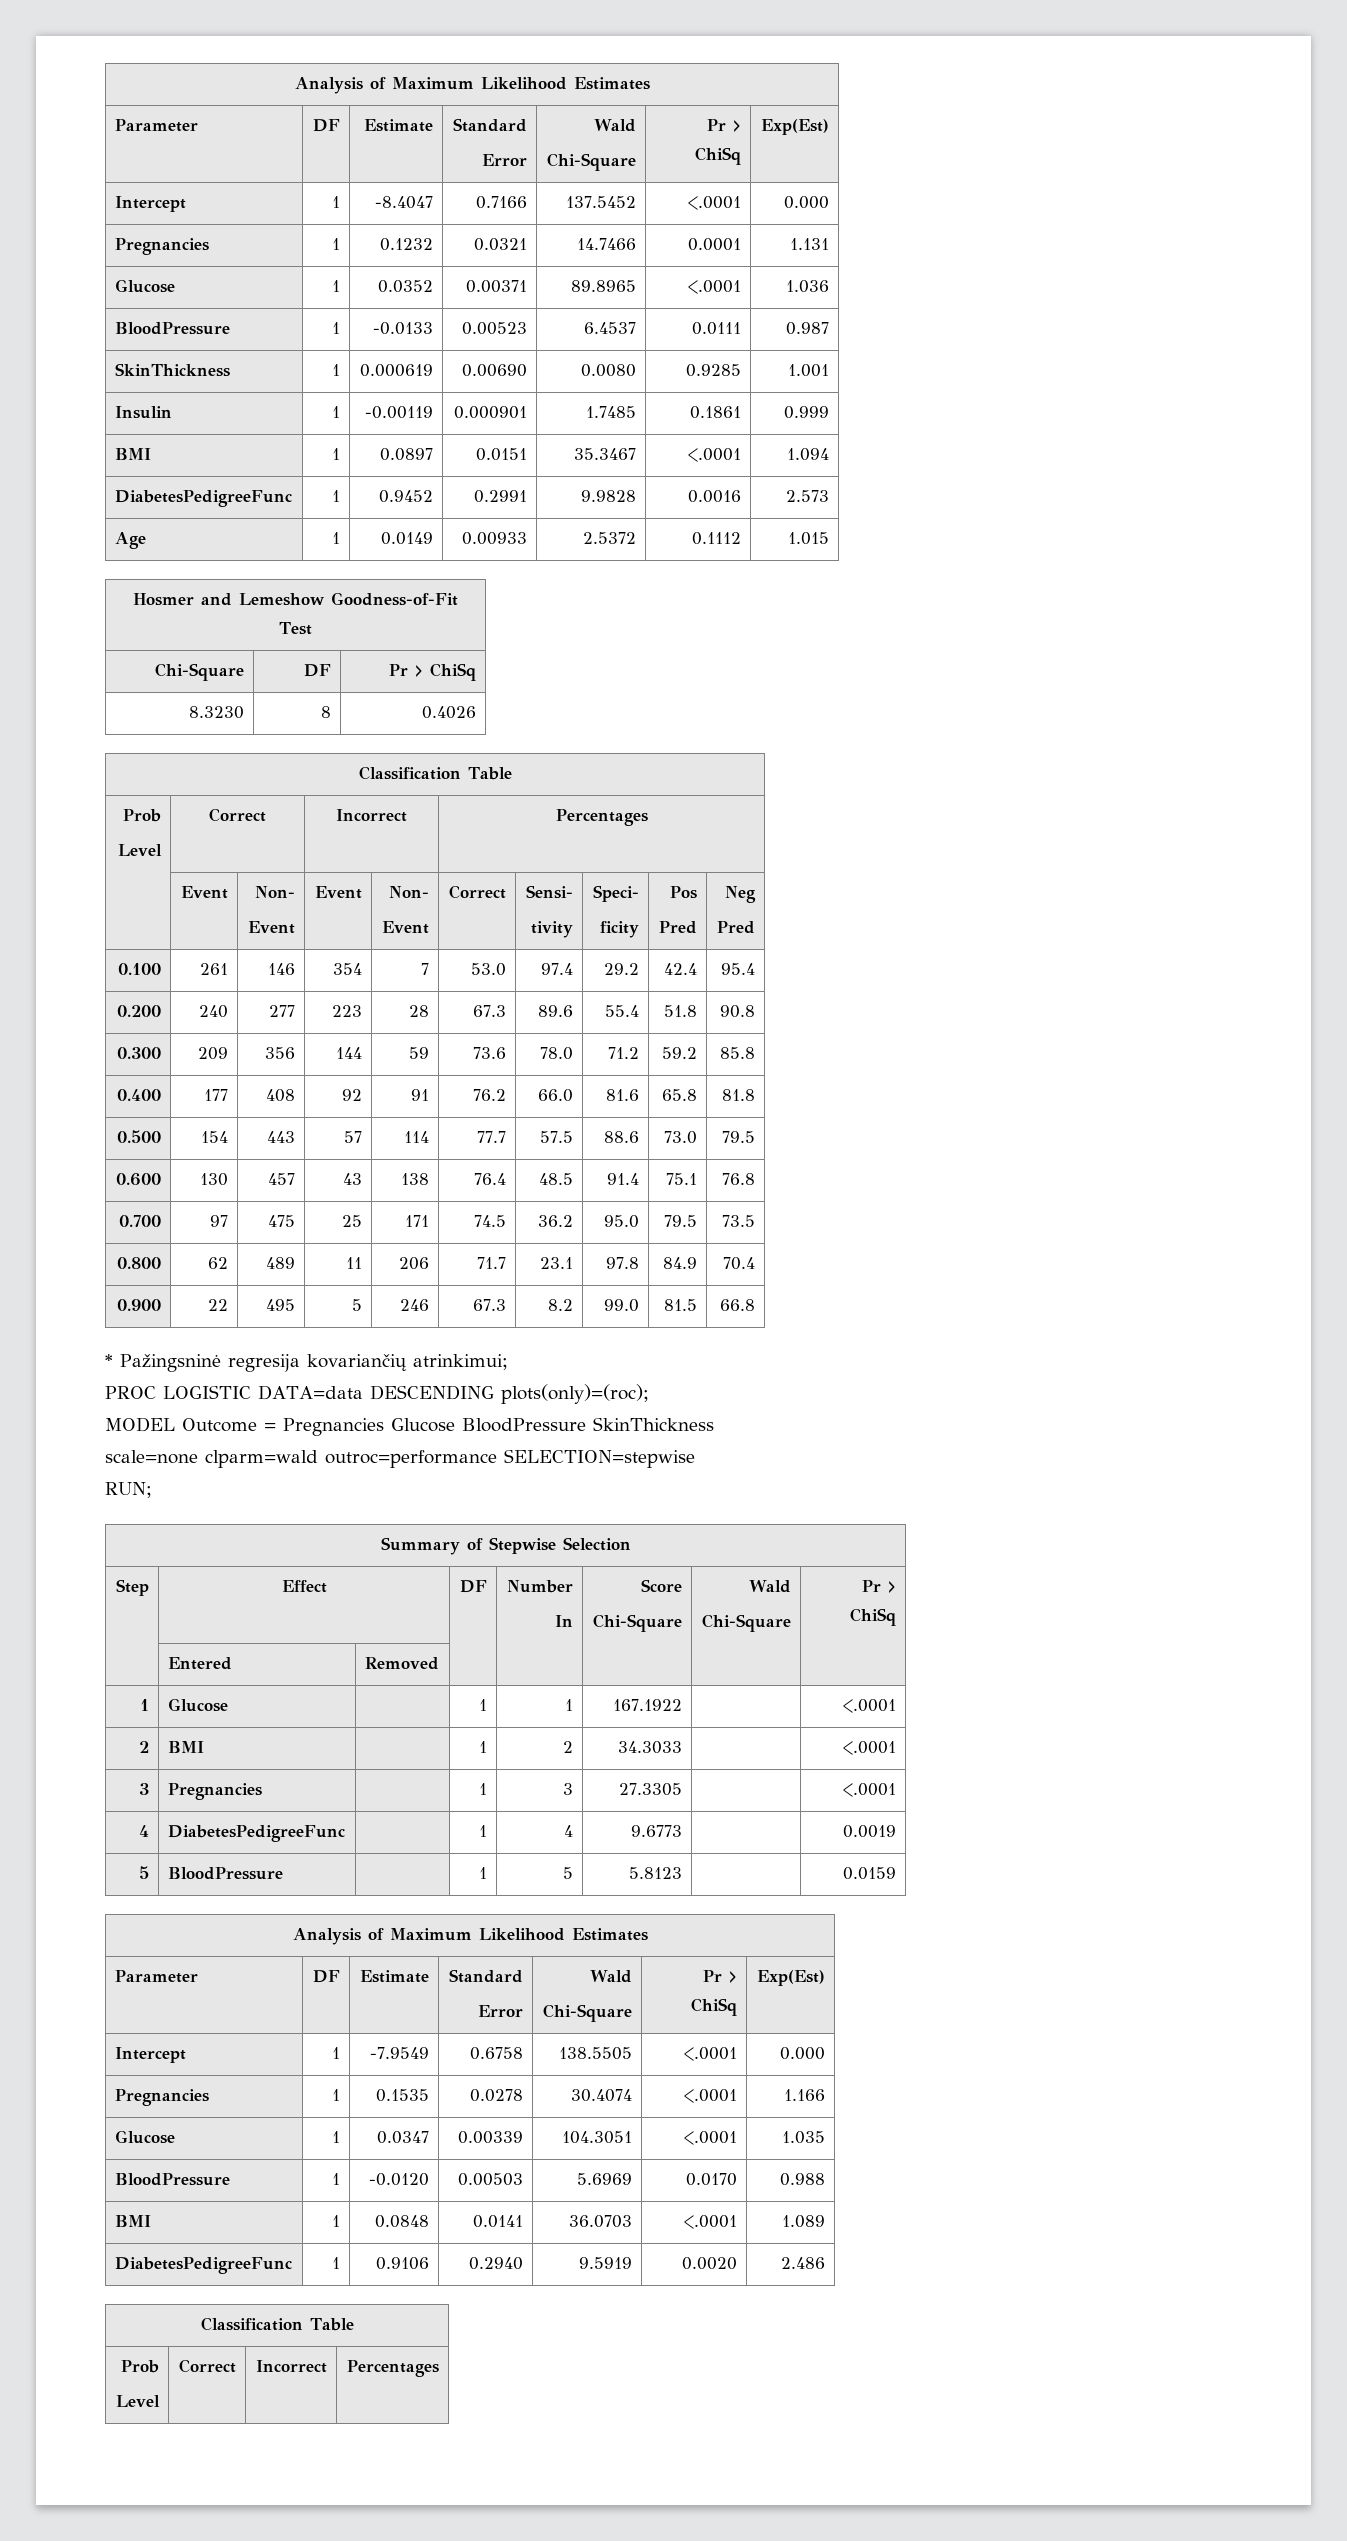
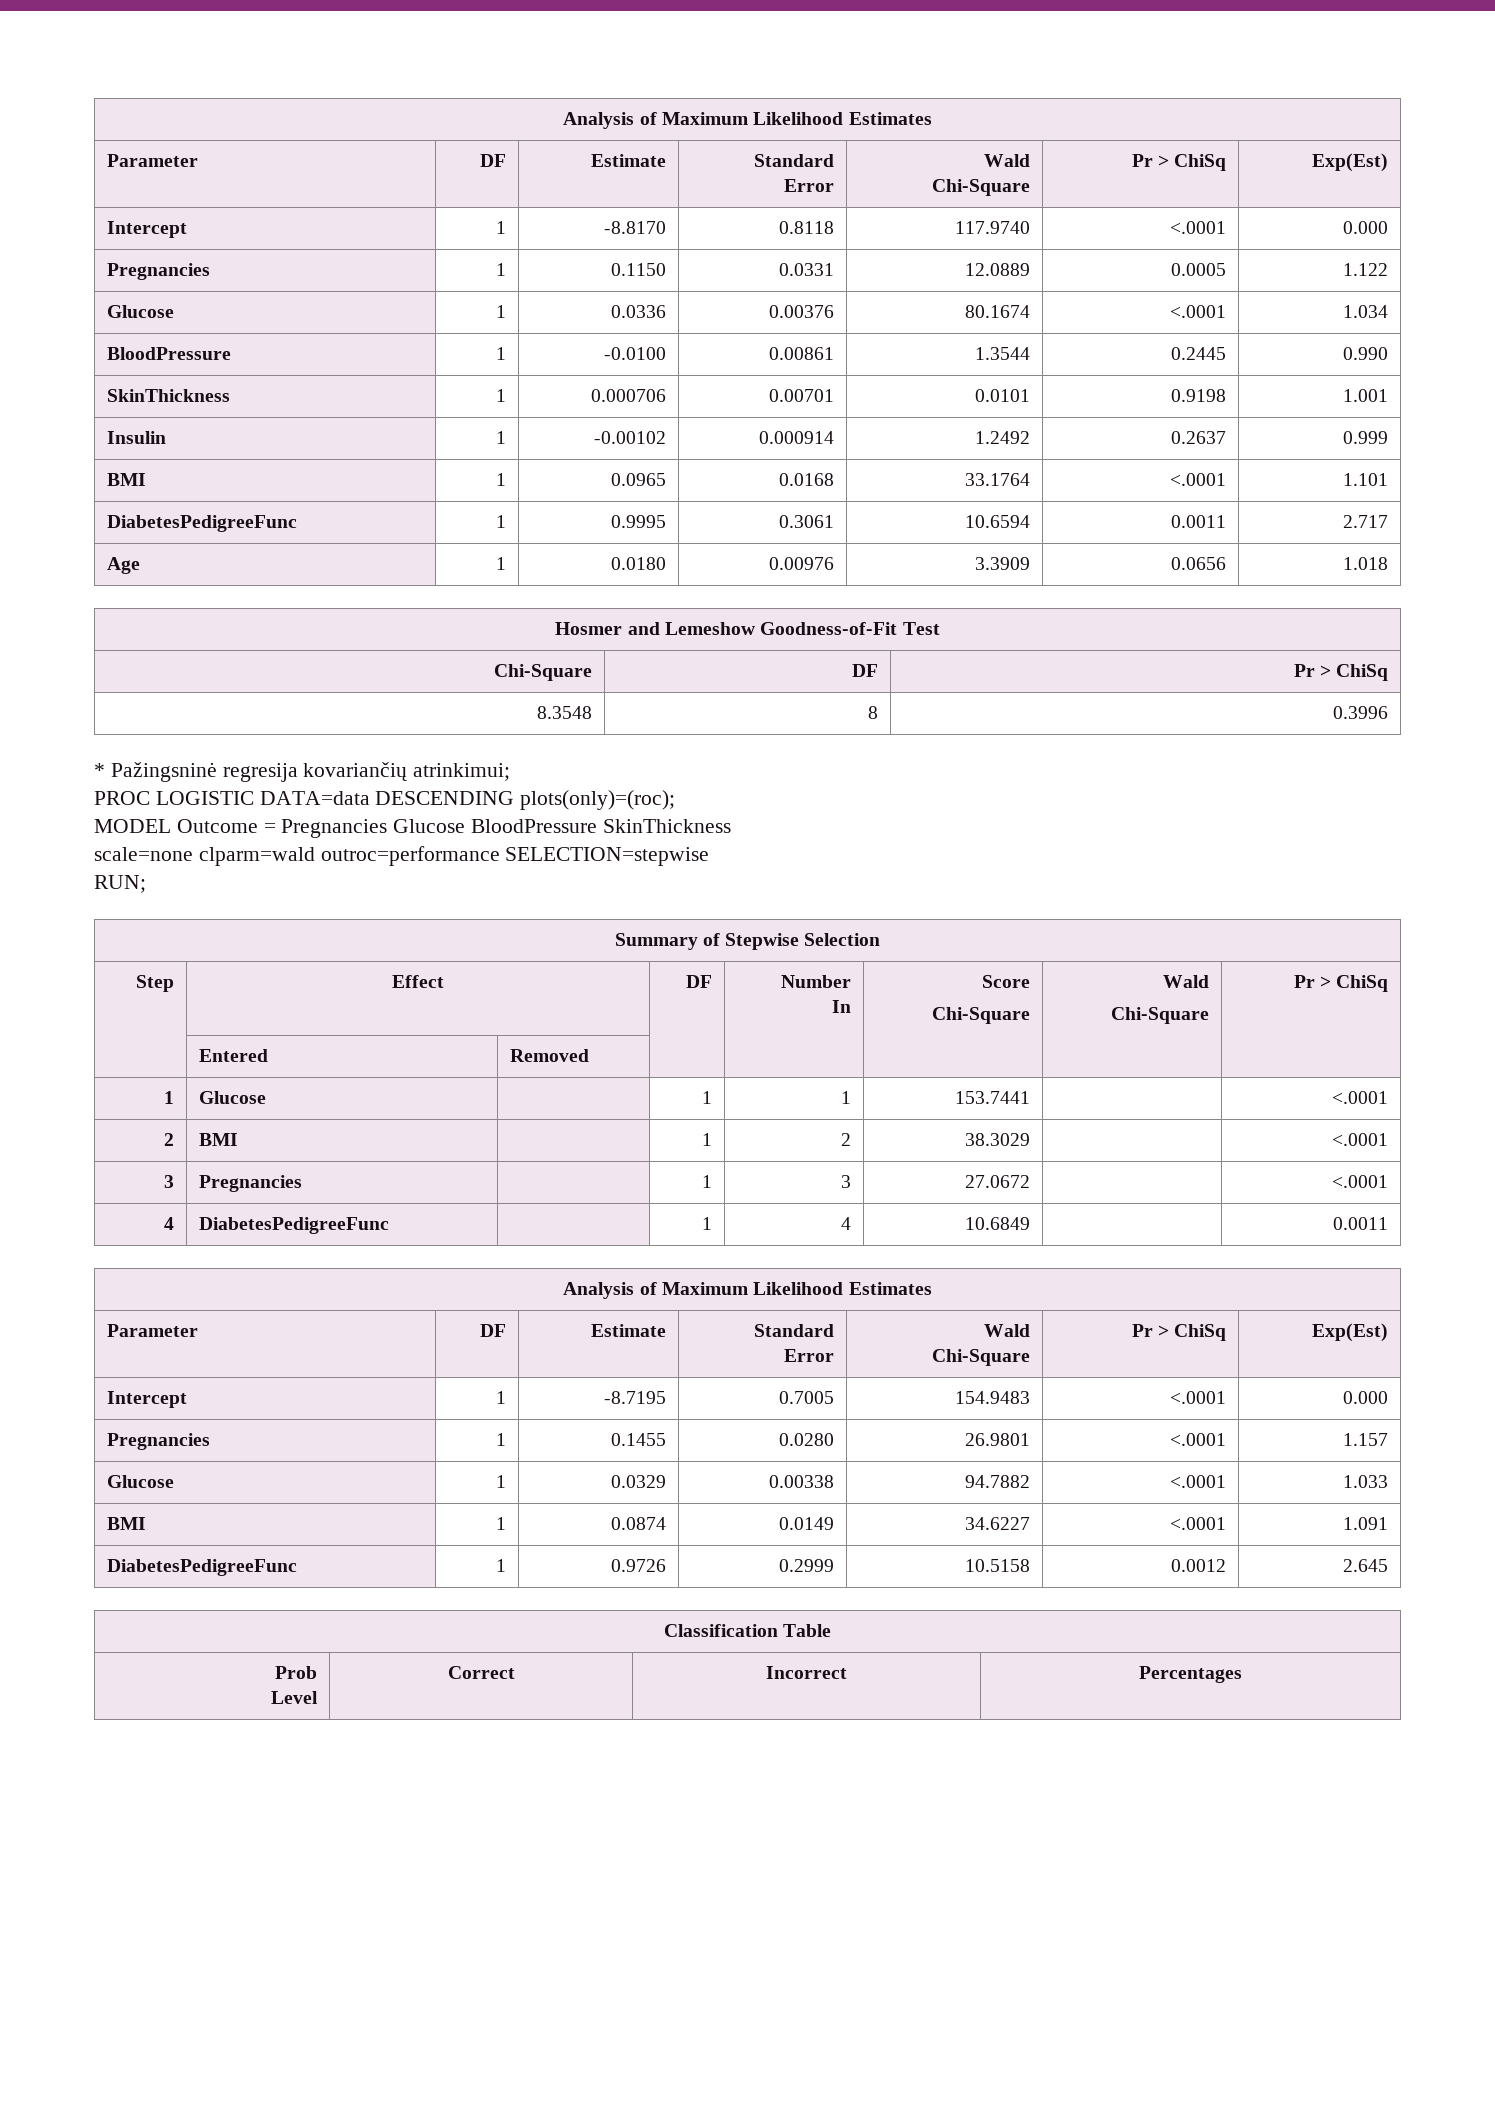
- Intercept | 1 | -8.4047 | 0.7166 | 137.5452 | <.0001 | 0.000
- Pregnancies | 1 | 0.1232 | 0.0321 | 14.7466 | 0.0001 | 1.131
- Glucose | 1 | 0.0352 | 0.00371 | 89.8965 | <.0001 | 1.036
- BloodPressure | 1 | -0.0133 | 0.00523 | 6.4537 | 0.0111 | 0.987
- SkinThickness | 1 | 0.000619 | 0.00690 | 0.0080 | 0.9285 | 1.001
+ Intercept | 1 | -8.8170 | 0.8118 | 117.9740 | <.0001 | 0.000
+ Pregnancies | 1 | 0.1150 | 0.0331 | 12.0889 | 0.0005 | 1.122
+ Glucose | 1 | 0.0336 | 0.00376 | 80.1674 | <.0001 | 1.034
+ BloodPressure | 1 | -0.0100 | 0.00861 | 1.3544 | 0.2445 | 0.990
+ SkinThickness | 1 | 0.000706 | 0.00701 | 0.0101 | 0.9198 | 1.001
- Insulin | 1 | -0.00119 | 0.000901 | 1.7485 | 0.1861 | 0.999
+ Insulin | 1 | -0.00102 | 0.000914 | 1.2492 | 0.2637 | 0.999
- BMI | 1 | 0.0897 | 0.0151 | 35.3467 | <.0001 | 1.094
- DiabetesPedigreeFunc | 1 | 0.9452 | 0.2991 | 9.9828 | 0.0016 | 2.573
- Age | 1 | 0.0149 | 0.00933 | 2.5372 | 0.1112 | 1.015
+ BMI | 1 | 0.0965 | 0.0168 | 33.1764 | <.0001 | 1.101
+ DiabetesPedigreeFunc | 1 | 0.9995 | 0.3061 | 10.6594 | 0.0011 | 2.717
+ Age | 1 | 0.0180 | 0.00976 | 3.3909 | 0.0656 | 1.018
- 8.3230 | 8 | 0.4026
- Classification Table
- Prob
- Level | Correct | Incorrect | Percentages
- | Event | Non-
- Event | Event | Non-
- Event | Correct | Sensi-
- tivity | Speci-
- ficity | Pos
- Pred | Neg
- Pred
- 0.100 | 261 | 146 | 354 | 7 | 53.0 | 97.4 | 29.2 | 42.4 | 95.4
- 0.200 | 240 | 277 | 223 | 28 | 67.3 | 89.6 | 55.4 | 51.8 | 90.8
- 0.300 | 209 | 356 | 144 | 59 | 73.6 | 78.0 | 71.2 | 59.2 | 85.8
- 0.400 | 177 | 408 | 92 | 91 | 76.2 | 66.0 | 81.6 | 65.8 | 81.8
- 0.500 | 154 | 443 | 57 | 114 | 77.7 | 57.5 | 88.6 | 73.0 | 79.5
- 0.600 | 130 | 457 | 43 | 138 | 76.4 | 48.5 | 91.4 | 75.1 | 76.8
- 0.700 | 97 | 475 | 25 | 171 | 74.5 | 36.2 | 95.0 | 79.5 | 73.5
- 0.800 | 62 | 489 | 11 | 206 | 71.7 | 23.1 | 97.8 | 84.9 | 70.4
- 0.900 | 22 | 495 | 5 | 246 | 67.3 | 8.2 | 99.0 | 81.5 | 66.8
+ 8.3548 | 8 | 0.3996
- 1 | Glucose | | 1 | 1 | 167.1922 | | <.0001
+ 1 | Glucose | | 1 | 1 | 153.7441 | | <.0001
- 2 | BMI | | 1 | 2 | 34.3033 | | <.0001
+ 2 | BMI | | 1 | 2 | 38.3029 | | <.0001
- 3 | Pregnancies | | 1 | 3 | 27.3305 | | <.0001
+ 3 | Pregnancies | | 1 | 3 | 27.0672 | | <.0001
- 4 | DiabetesPedigreeFunc | | 1 | 4 | 9.6773 | | 0.0019
- 5 | BloodPressure | | 1 | 5 | 5.8123 | | 0.0159
+ 4 | DiabetesPedigreeFunc | | 1 | 4 | 10.6849 | | 0.0011
- Intercept | 1 | -7.9549 | 0.6758 | 138.5505 | <.0001 | 0.000
- Pregnancies | 1 | 0.1535 | 0.0278 | 30.4074 | <.0001 | 1.166
- Glucose | 1 | 0.0347 | 0.00339 | 104.3051 | <.0001 | 1.035
- BloodPressure | 1 | -0.0120 | 0.00503 | 5.6969 | 0.0170 | 0.988
- BMI | 1 | 0.0848 | 0.0141 | 36.0703 | <.0001 | 1.089
- DiabetesPedigreeFunc | 1 | 0.9106 | 0.2940 | 9.5919 | 0.0020 | 2.486
+ Intercept | 1 | -8.7195 | 0.7005 | 154.9483 | <.0001 | 0.000
+ Pregnancies | 1 | 0.1455 | 0.0280 | 26.9801 | <.0001 | 1.157
+ Glucose | 1 | 0.0329 | 0.00338 | 94.7882 | <.0001 | 1.033
+ BMI | 1 | 0.0874 | 0.0149 | 34.6227 | <.0001 | 1.091
+ DiabetesPedigreeFunc | 1 | 0.9726 | 0.2999 | 10.5158 | 0.0012 | 2.645

